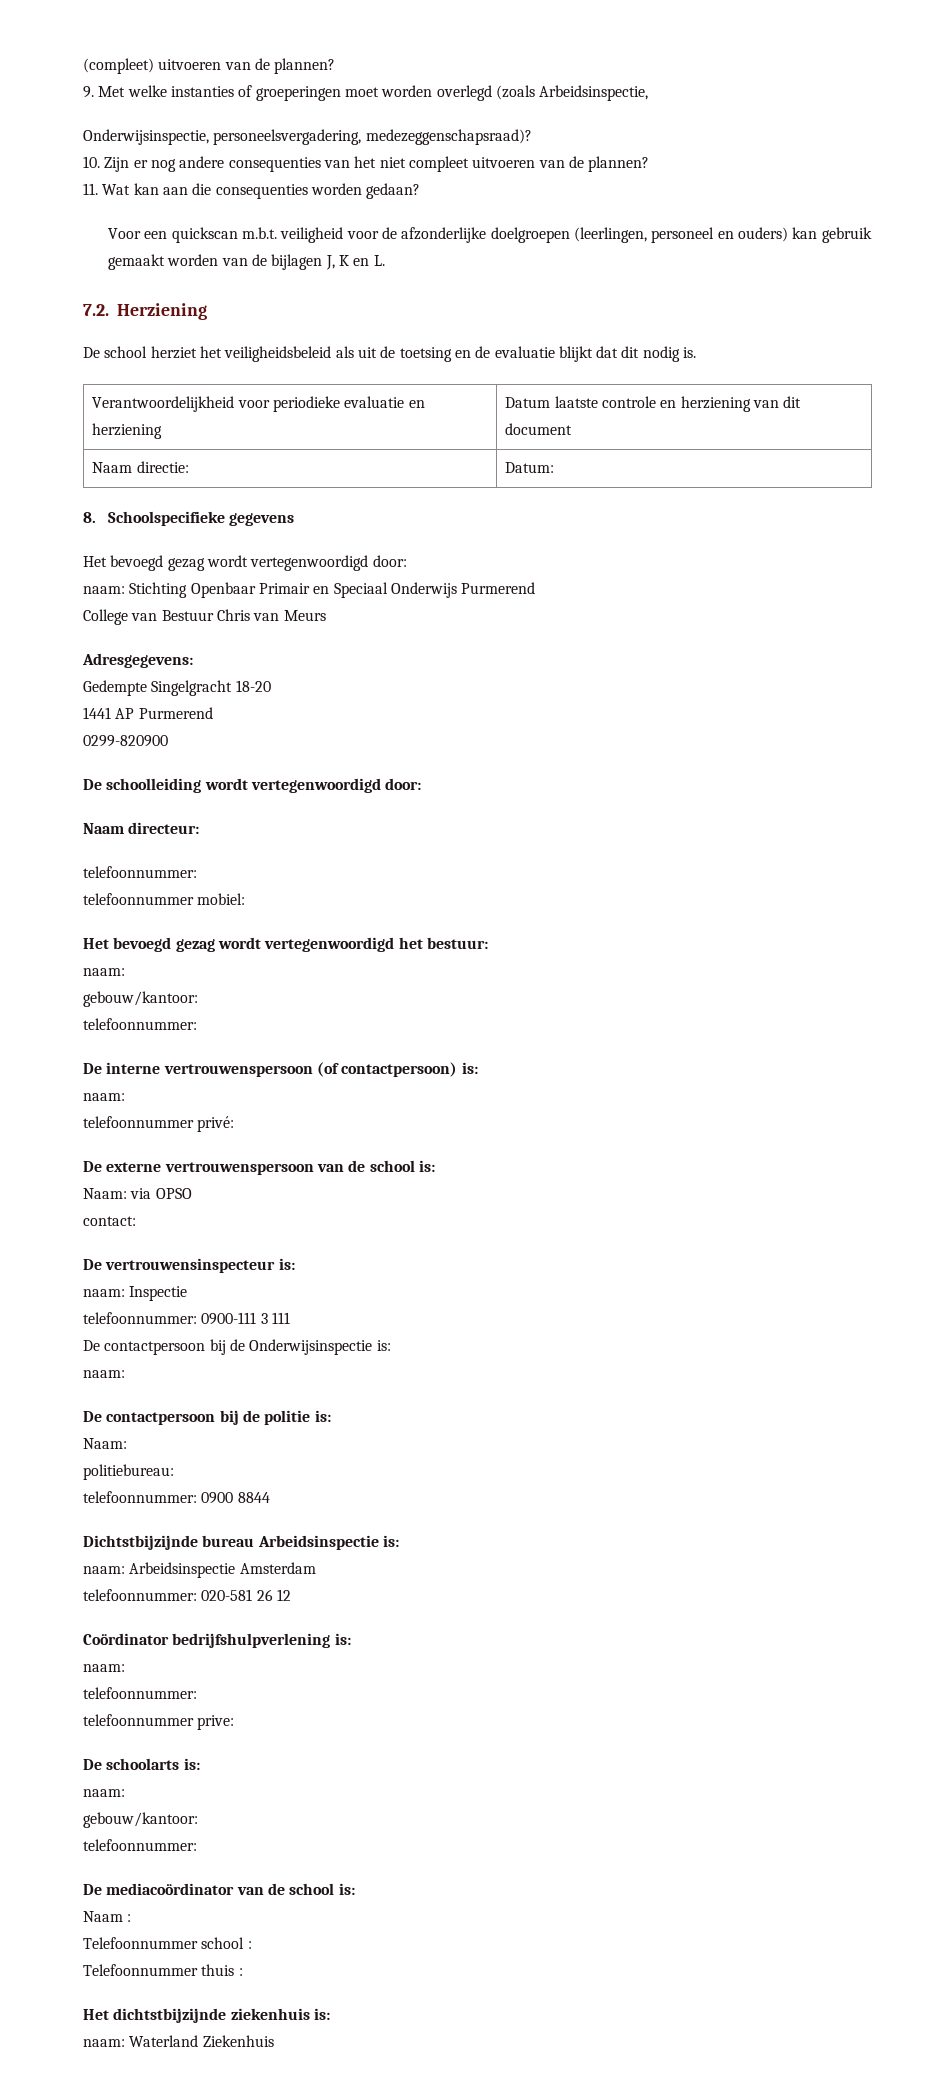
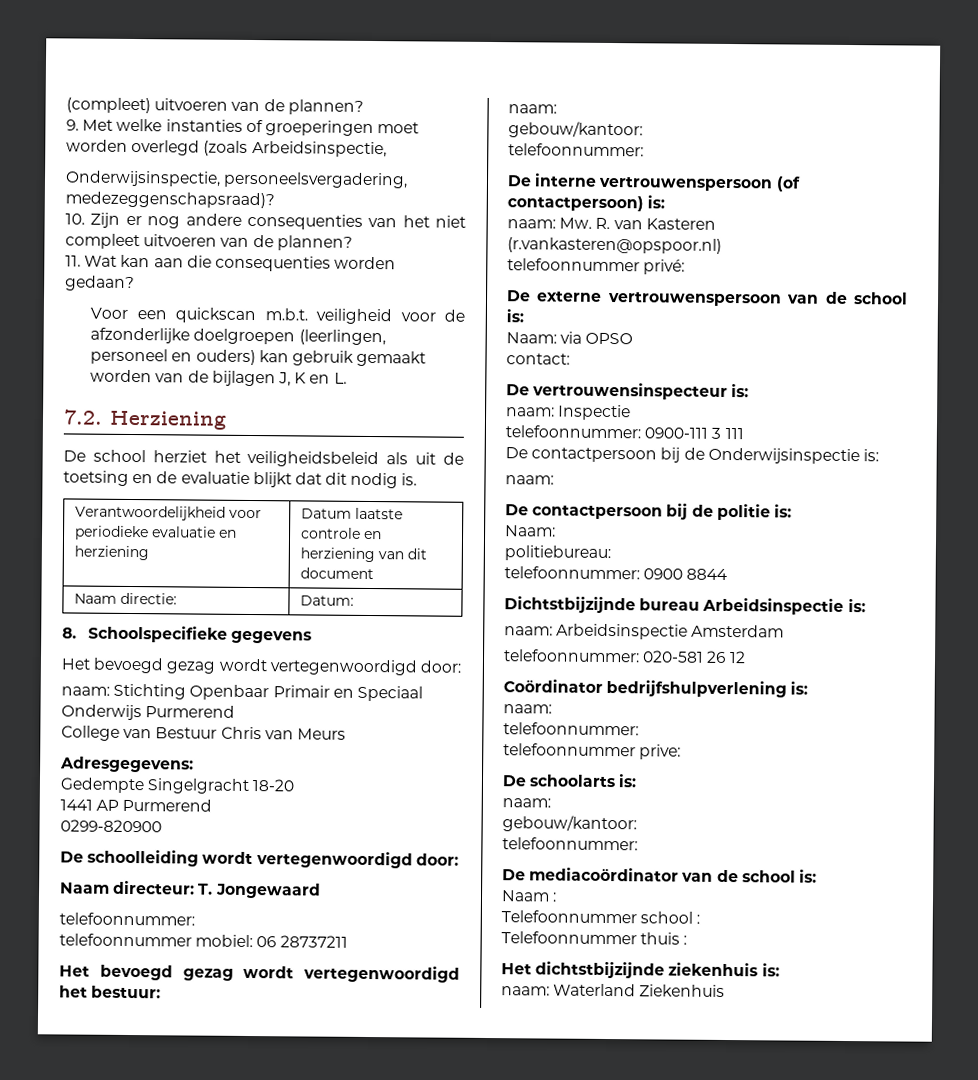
- Naam directeur:
+ Naam directeur: T. Jongewaard
- telefoonnummer mobiel:
+ telefoonnummer mobiel: 06 28737211
  De interne vertrouwenspersoon (of contactpersoon) is:
- naam:
+ naam: Mw. R. van Kasteren (r.vankasteren@opspoor.nl)

